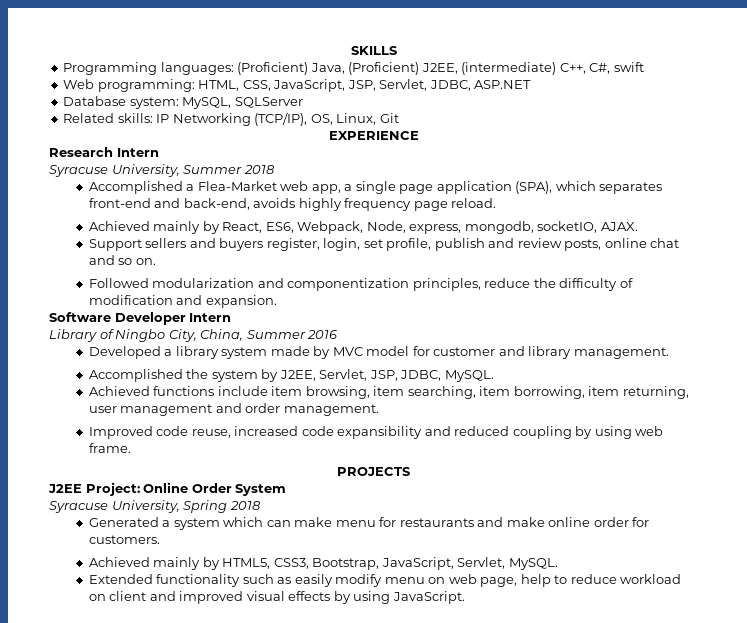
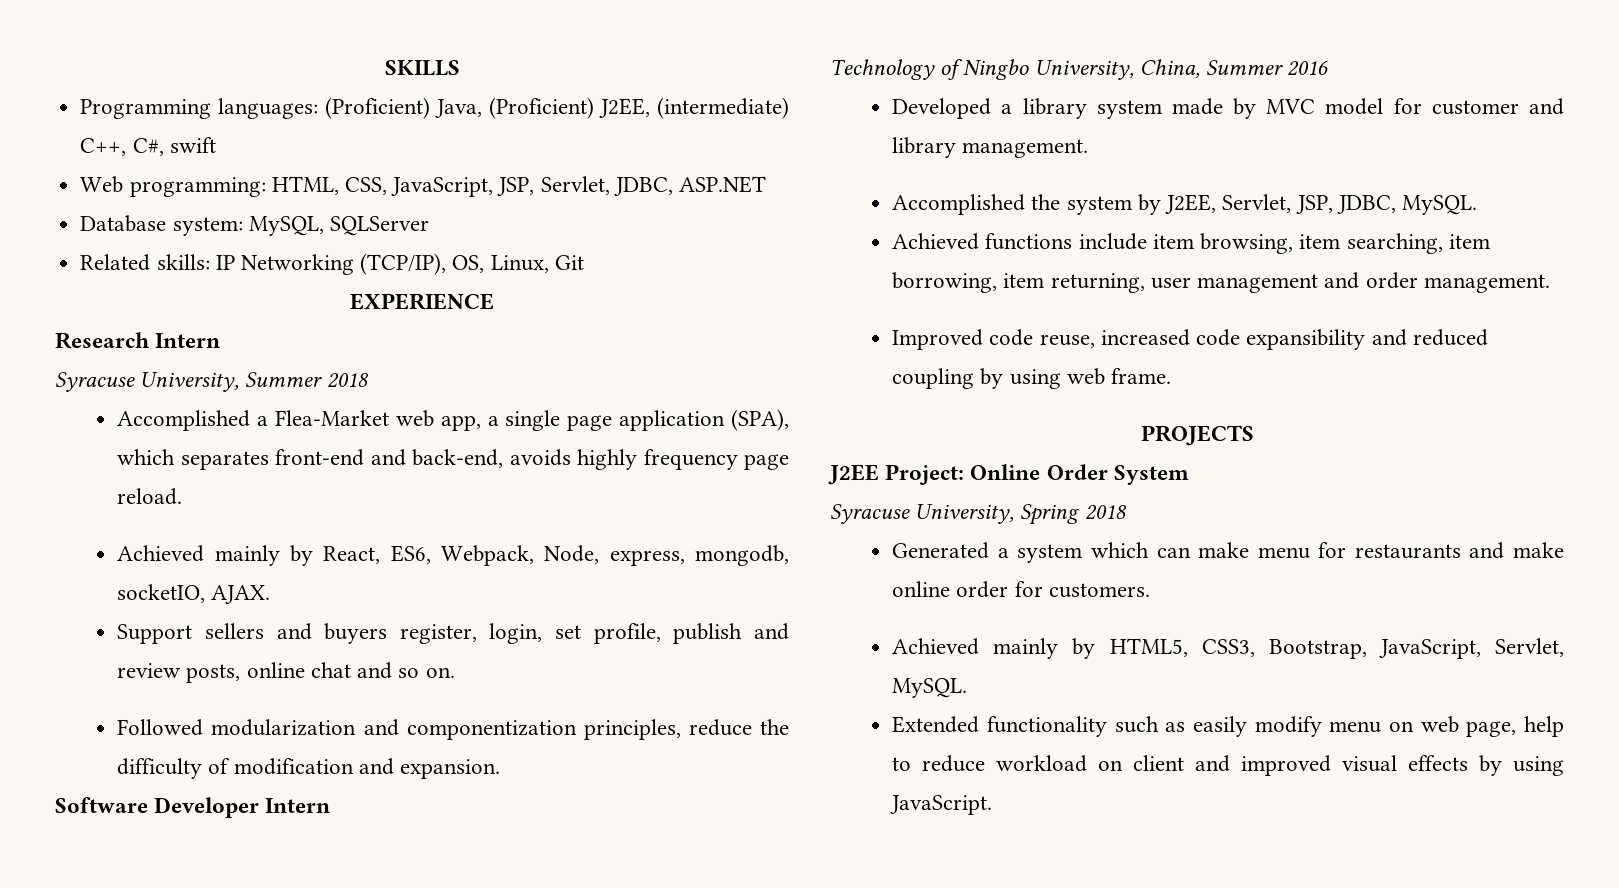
- Library of Ningbo City, China, Summer 2016
+ Technology of Ningbo University, China, Summer 2016

